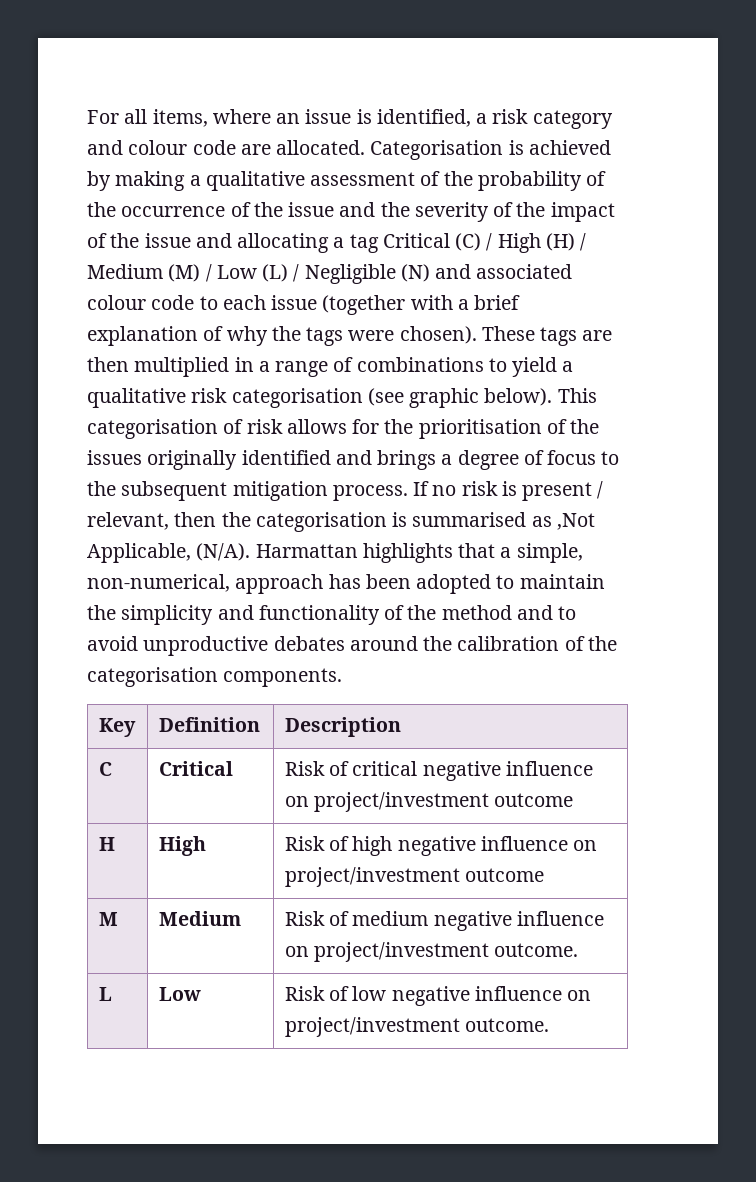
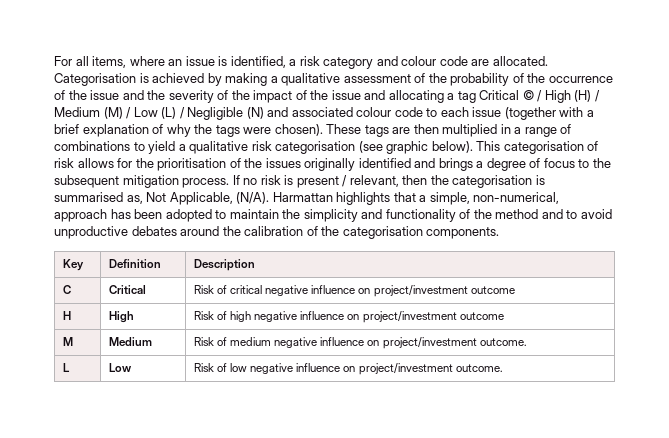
- Categorisation is achieved by making a qualitative assessment of the probability of the occurrence of the issue and the severity of the impact of the issue and allocating a tag Critical (C) / High (H) / Medium (M) / Low (L) / Negligible (N) and associated colour code to each issue (together with a brief explanation of why the tags were chosen).
+ Categorisation is achieved by making a qualitative assessment of the probability of the occurrence of the issue and the severity of the impact of the issue and allocating a tag Critical © / High (H) / Medium (M) / Low (L) / Negligible (N) and associated colour code to each issue (together with a brief explanation of why the tags were chosen).
- If no risk is present / relevant, then the categorisation is summarised as ,Not Applicable, (N/A).
+ If no risk is present / relevant, then the categorisation is summarised as, Not Applicable, (N/A).

